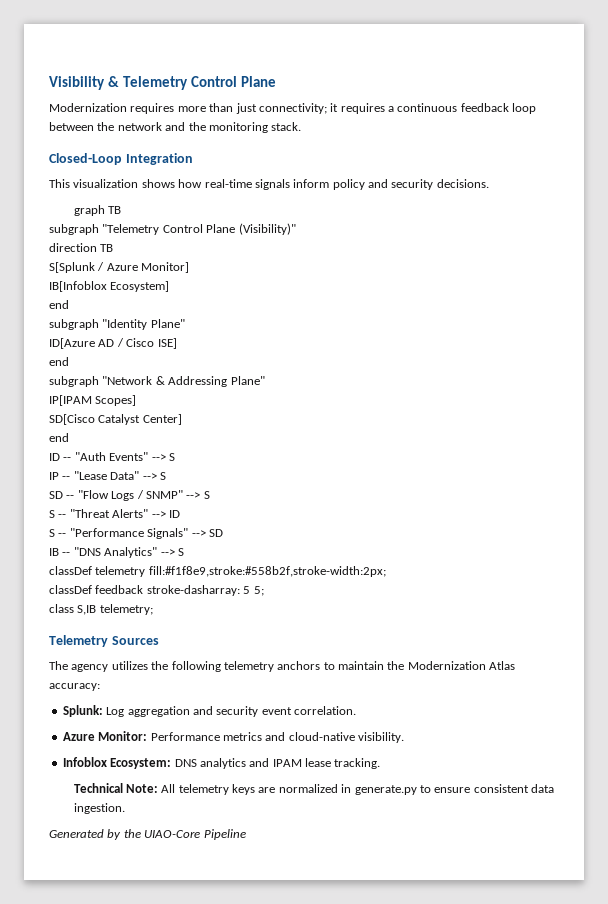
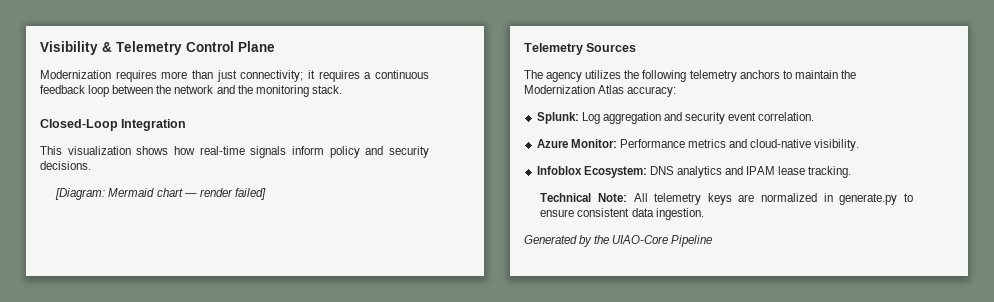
- graph TB
- subgraph "Telemetry Control Plane (Visibility)"
- direction TB
- S[Splunk / Azure Monitor]
- IB[Infoblox Ecosystem]
- end
- subgraph "Identity Plane"
- ID[Azure AD / Cisco ISE]
- end
- subgraph "Network & Addressing Plane"
- IP[IPAM Scopes]
- SD[Cisco Catalyst Center]
- end
- ID -- "Auth Events" --> S
- IP -- "Lease Data" --> S
- SD -- "Flow Logs / SNMP" --> S
- S -- "Threat Alerts" --> ID
- S -- "Performance Signals" --> SD
- IB -- "DNS Analytics" --> S
- classDef telemetry fill:#f1f8e9,stroke:#558b2f,stroke-width:2px;
- classDef feedback stroke-dasharray: 5 5;
- class S,IB telemetry;
+ [Diagram: Mermaid chart — render failed]

